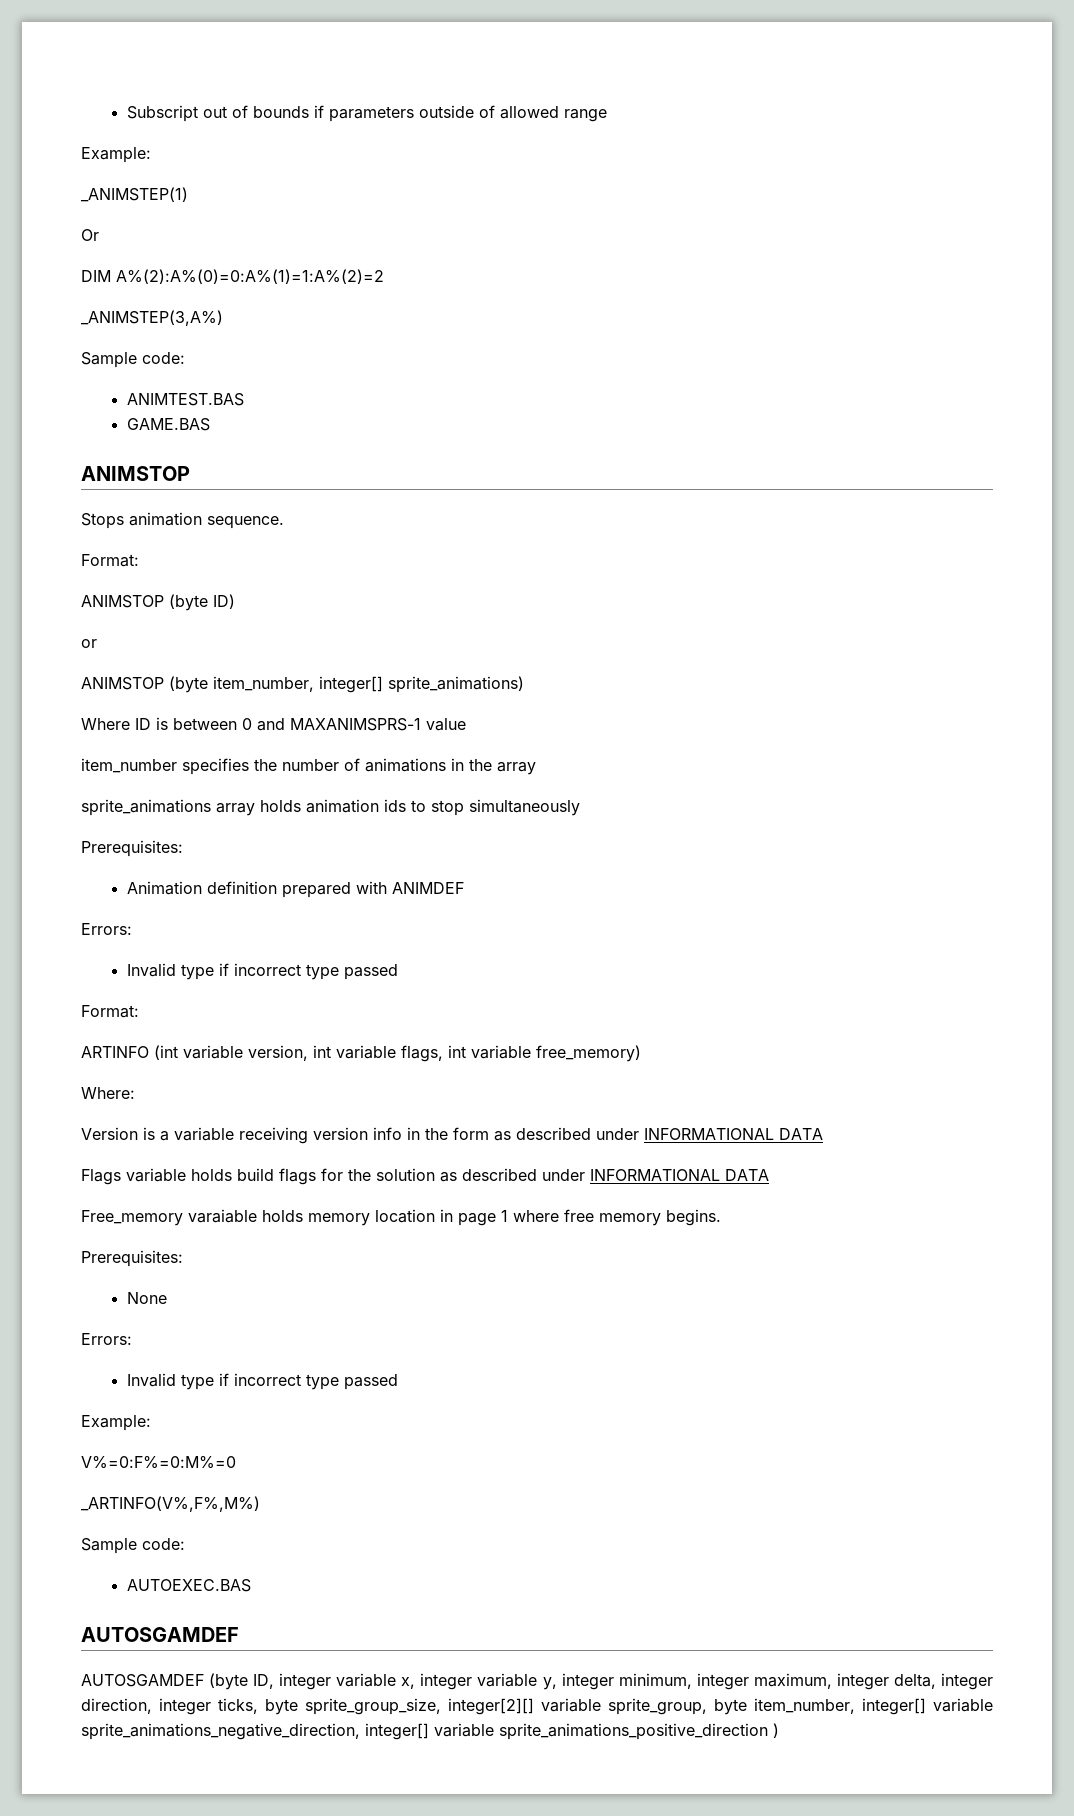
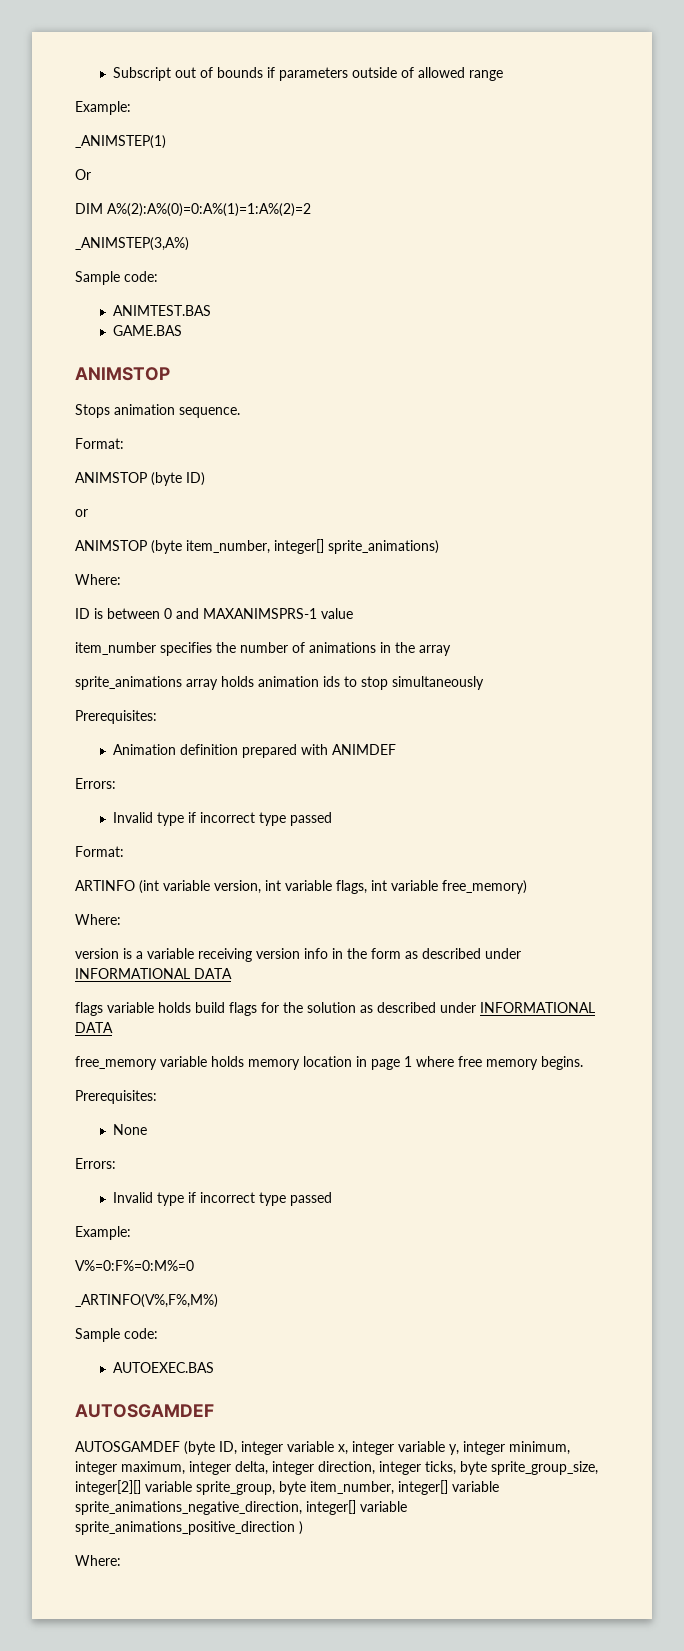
  ANIMSTOP (byte item_number, integer[] sprite_animations)
- Where ID is between 0 and MAXANIMSPRS-1 value
+ Where:
+ ID is between 0 and MAXANIMSPRS-1 value
- Version is a variable receiving version info in the form as described under INFORMATIONAL DATA
+ version is a variable receiving version info in the form as described under INFORMATIONAL DATA
- Flags variable holds build flags for the solution as described under INFORMATIONAL DATA
+ flags variable holds build flags for the solution as described under INFORMATIONAL DATA
- Free_memory varaiable holds memory location in page 1 where free memory begins.
+ free_memory variable holds memory location in page 1 where free memory begins.
  AUTOSGAMDEF (byte ID, integer variable x, integer variable y, integer minimum, integer maximum, integer delta, integer direction, integer ticks, byte sprite_group_size, integer[2][] variable sprite_group, byte item_number, integer[] variable sprite_animations_negative_direction, integer[] variable sprite_animations_positive_direction )
+ Where:

